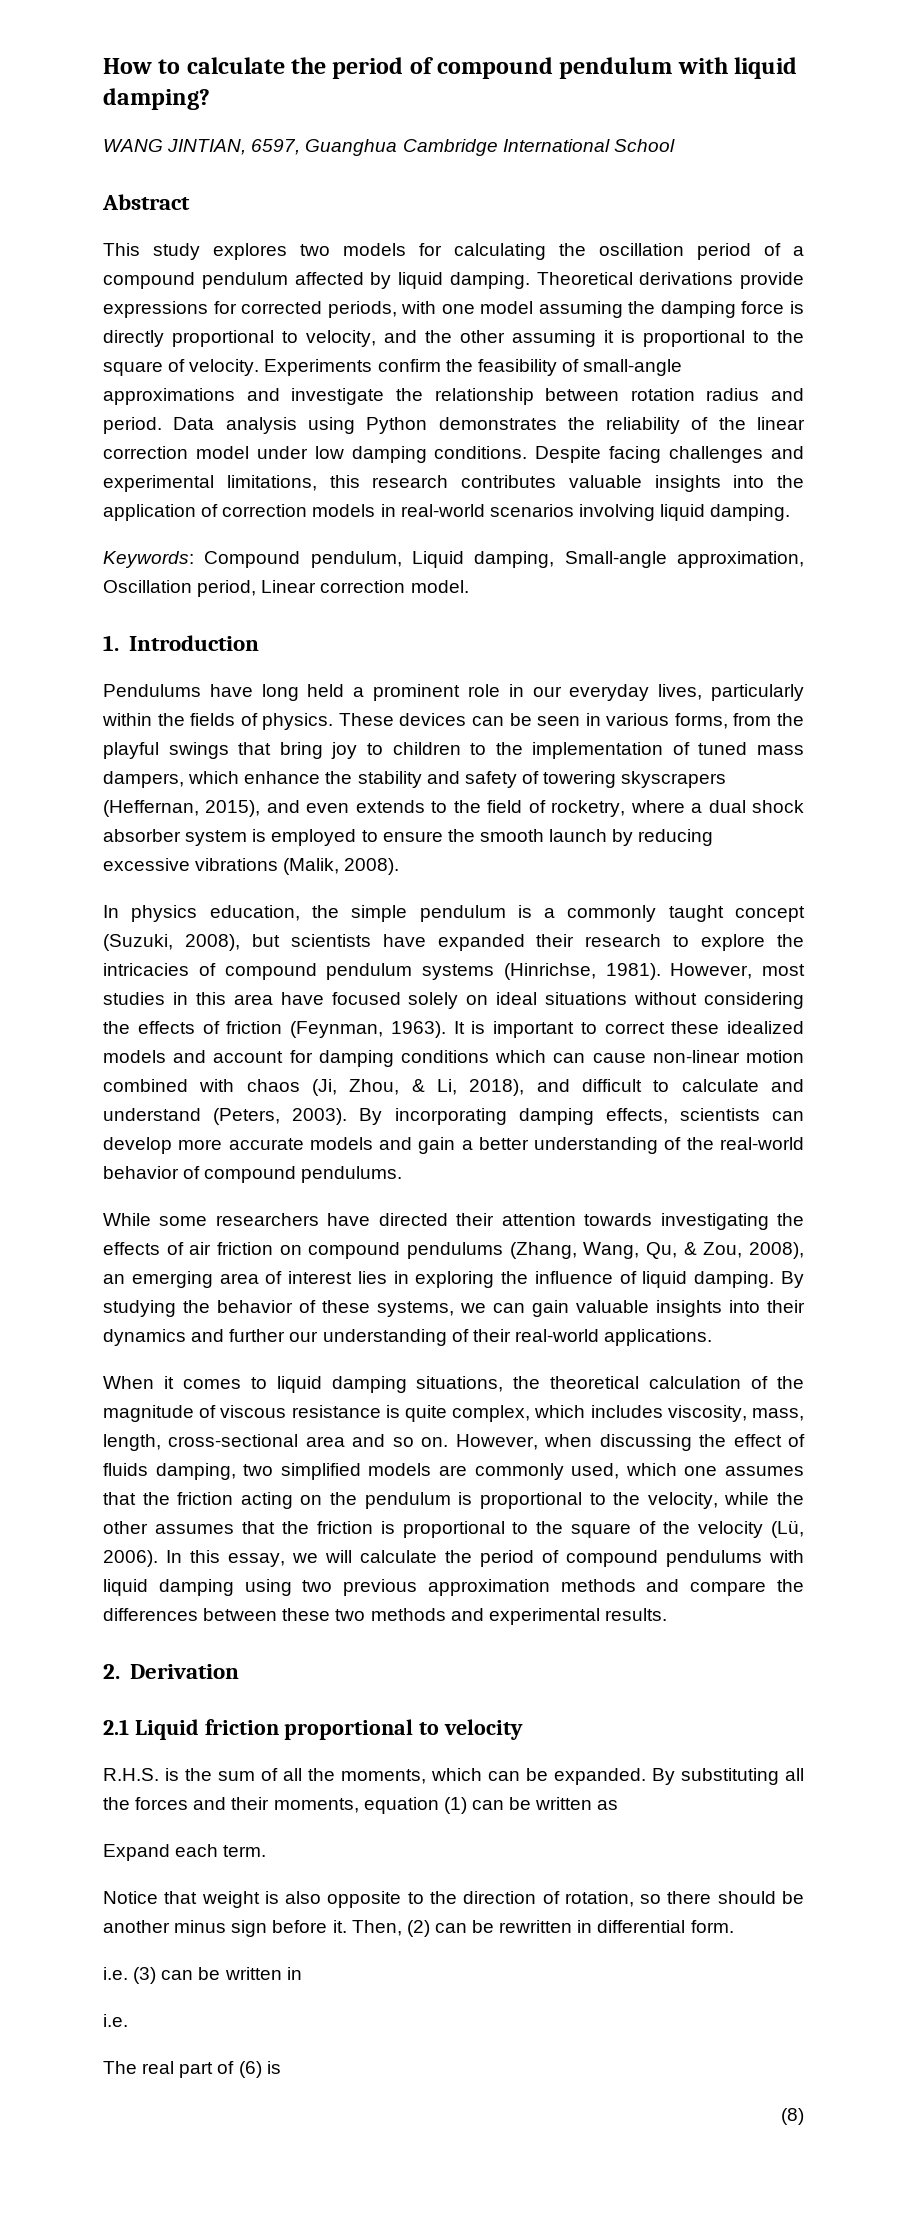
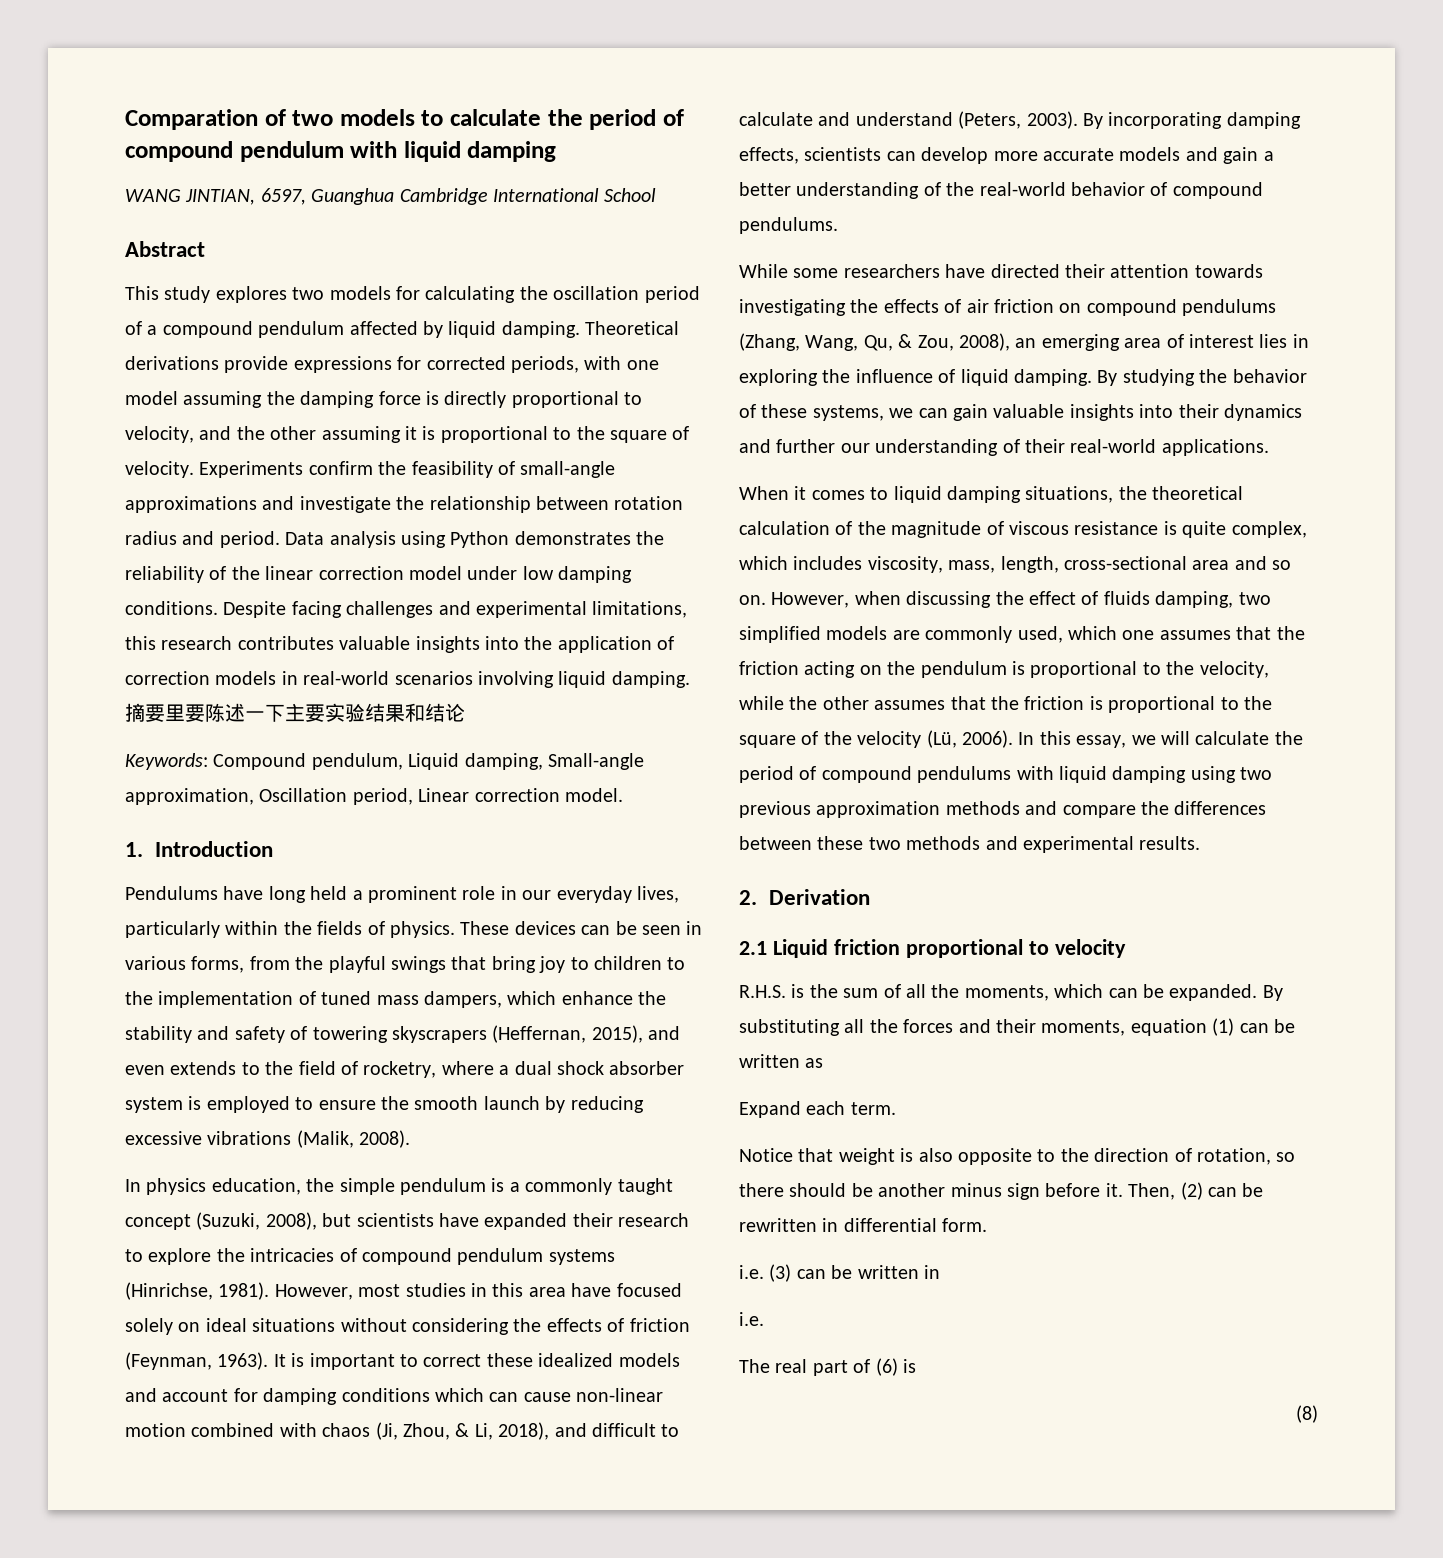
- How to calculate the period of compound pendulum with liquid damping?
+ Comparation of two models to calculate the period of compound pendulum with liquid damping
+ 摘要里要陈述一下主要实验结果和结论

